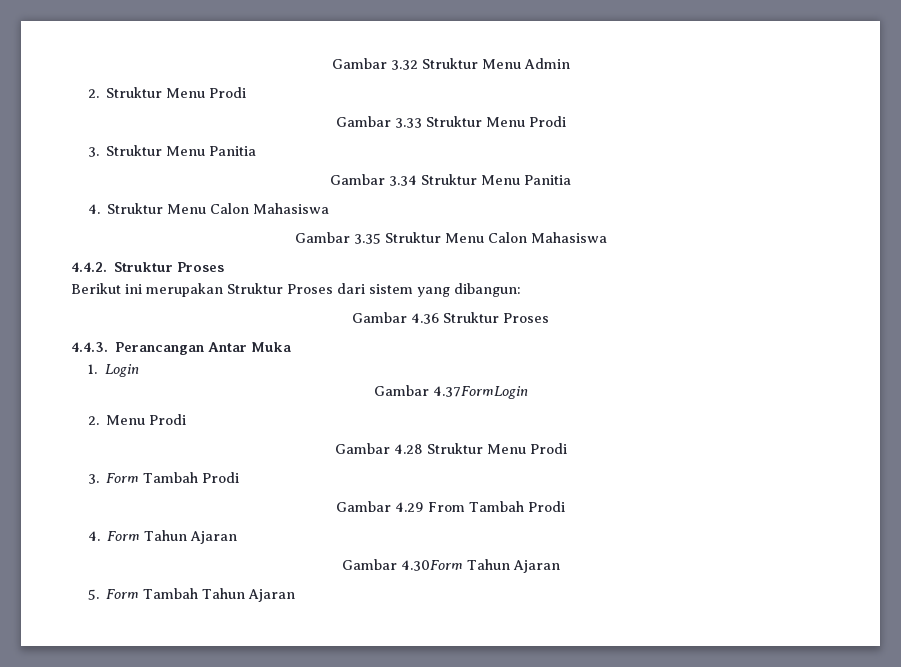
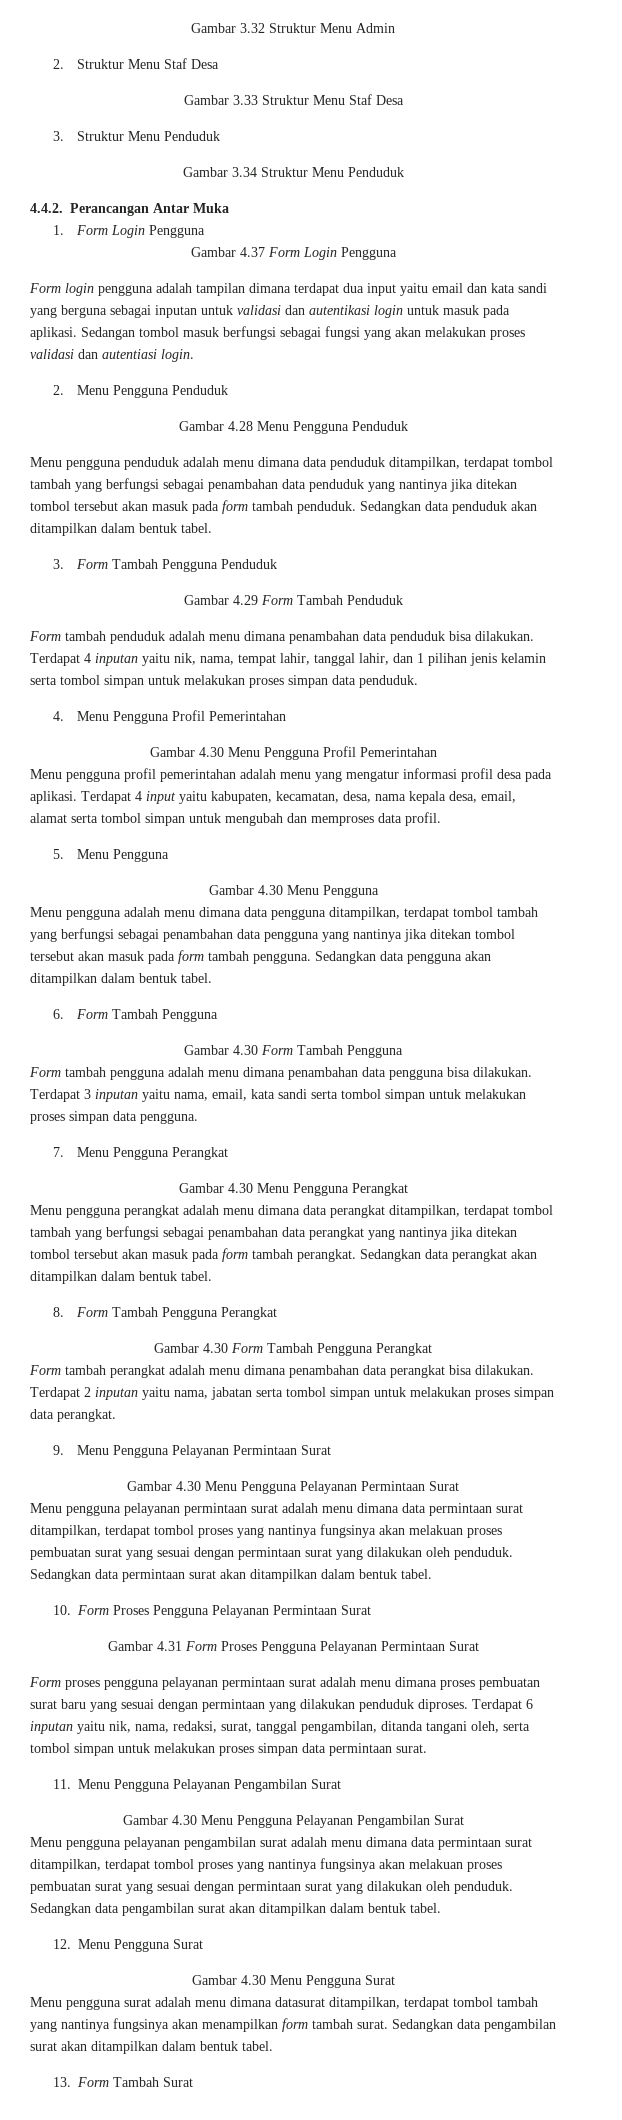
- 2. Struktur Menu Prodi
+ 2. Struktur Menu Staf Desa
- Gambar 3.33 Struktur Menu Prodi
+ Gambar 3.33 Struktur Menu Staf Desa
- 3. Struktur Menu Panitia
+ 3. Struktur Menu Penduduk
- Gambar 3.34 Struktur Menu Panitia
- 4. Struktur Menu Calon Mahasiswa
- Gambar 3.35 Struktur Menu Calon Mahasiswa
- 4.4.2. Struktur Proses
- Berikut ini merupakan Struktur Proses dari sistem yang dibangun:
- Gambar 4.36 Struktur Proses
- 4.4.3. Perancangan Antar Muka
+ Gambar 3.34 Struktur Menu Penduduk
+ 4.4.2. Perancangan Antar Muka
- 1. Login
- Gambar 4.37FormLogin
+ 1. Form Login Pengguna
+ Gambar 4.37 Form Login Pengguna
+ Form login pengguna adalah tampilan dimana terdapat dua input yaitu email dan kata sandi yang berguna sebagai inputan untuk validasi dan autentikasi login untuk masuk pada aplikasi. Sedangan tombol masuk berfungsi sebagai fungsi yang akan melakukan proses validasi dan autentiasi login.
- 2. Menu Prodi
+ 2. Menu Pengguna Penduduk
- Gambar 4.28 Struktur Menu Prodi
+ Gambar 4.28 Menu Pengguna Penduduk
+ Menu pengguna penduduk adalah menu dimana data penduduk ditampilkan, terdapat tombol tambah yang berfungsi sebagai penambahan data penduduk yang nantinya jika ditekan tombol tersebut akan masuk pada form tambah penduduk. Sedangkan data penduduk akan ditampilkan dalam bentuk tabel.
- 3. Form Tambah Prodi
+ 3. Form Tambah Pengguna Penduduk
- Gambar 4.29 From Tambah Prodi
- 4. Form Tahun Ajaran
- Gambar 4.30Form Tahun Ajaran
- 5. Form Tambah Tahun Ajaran
+ Gambar 4.29 Form Tambah Penduduk
+ Form tambah penduduk adalah menu dimana penambahan data penduduk bisa dilakukan. Terdapat 4 inputan yaitu nik, nama, tempat lahir, tanggal lahir, dan 1 pilihan jenis kelamin serta tombol simpan untuk melakukan proses simpan data penduduk.
+ 4. Menu Pengguna Profil Pemerintahan
+ Gambar 4.30 Menu Pengguna Profil Pemerintahan
+ Menu pengguna profil pemerintahan adalah menu yang mengatur informasi profil desa pada aplikasi. Terdapat 4 input yaitu kabupaten, kecamatan, desa, nama kepala desa, email, alamat serta tombol simpan untuk mengubah dan memproses data profil.
+ 5. Menu Pengguna
+ Gambar 4.30 Menu Pengguna
+ Menu pengguna adalah menu dimana data pengguna ditampilkan, terdapat tombol tambah yang berfungsi sebagai penambahan data pengguna yang nantinya jika ditekan tombol tersebut akan masuk pada form tambah pengguna. Sedangkan data pengguna akan ditampilkan dalam bentuk tabel.
+ 6. Form Tambah Pengguna
+ Gambar 4.30 Form Tambah Pengguna
+ Form tambah pengguna adalah menu dimana penambahan data pengguna bisa dilakukan. Terdapat 3 inputan yaitu nama, email, kata sandi serta tombol simpan untuk melakukan proses simpan data pengguna.
+ 7. Menu Pengguna Perangkat
+ Gambar 4.30 Menu Pengguna Perangkat
+ Menu pengguna perangkat adalah menu dimana data perangkat ditampilkan, terdapat tombol tambah yang berfungsi sebagai penambahan data perangkat yang nantinya jika ditekan tombol tersebut akan masuk pada form tambah perangkat. Sedangkan data perangkat akan ditampilkan dalam bentuk tabel.
+ 8. Form Tambah Pengguna Perangkat
+ Gambar 4.30 Form Tambah Pengguna Perangkat
+ Form tambah perangkat adalah menu dimana penambahan data perangkat bisa dilakukan. Terdapat 2 inputan yaitu nama, jabatan serta tombol simpan untuk melakukan proses simpan data perangkat.
+ 9. Menu Pengguna Pelayanan Permintaan Surat
+ Gambar 4.30 Menu Pengguna Pelayanan Permintaan Surat
+ Menu pengguna pelayanan permintaan surat adalah menu dimana data permintaan surat ditampilkan, terdapat tombol proses yang nantinya fungsinya akan melakuan proses pembuatan surat yang sesuai dengan permintaan surat yang dilakukan oleh penduduk. Sedangkan data permintaan surat akan ditampilkan dalam bentuk tabel.
+ 10. Form Proses Pengguna Pelayanan Permintaan Surat
+ Gambar 4.31 Form Proses Pengguna Pelayanan Permintaan Surat
+ Form proses pengguna pelayanan permintaan surat adalah menu dimana proses pembuatan surat baru yang sesuai dengan permintaan yang dilakukan penduduk diproses. Terdapat 6 inputan yaitu nik, nama, redaksi, surat, tanggal pengambilan, ditanda tangani oleh, serta tombol simpan untuk melakukan proses simpan data permintaan surat.
+ 11. Menu Pengguna Pelayanan Pengambilan Surat
+ Gambar 4.30 Menu Pengguna Pelayanan Pengambilan Surat
+ Menu pengguna pelayanan pengambilan surat adalah menu dimana data permintaan surat ditampilkan, terdapat tombol proses yang nantinya fungsinya akan melakuan proses pembuatan surat yang sesuai dengan permintaan surat yang dilakukan oleh penduduk. Sedangkan data pengambilan surat akan ditampilkan dalam bentuk tabel.
+ 12. Menu Pengguna Surat
+ Gambar 4.30 Menu Pengguna Surat
+ Menu pengguna surat adalah menu dimana datasurat ditampilkan, terdapat tombol tambah yang nantinya fungsinya akan menampilkan form tambah surat. Sedangkan data pengambilan surat akan ditampilkan dalam bentuk tabel.
+ 13. Form Tambah Surat

